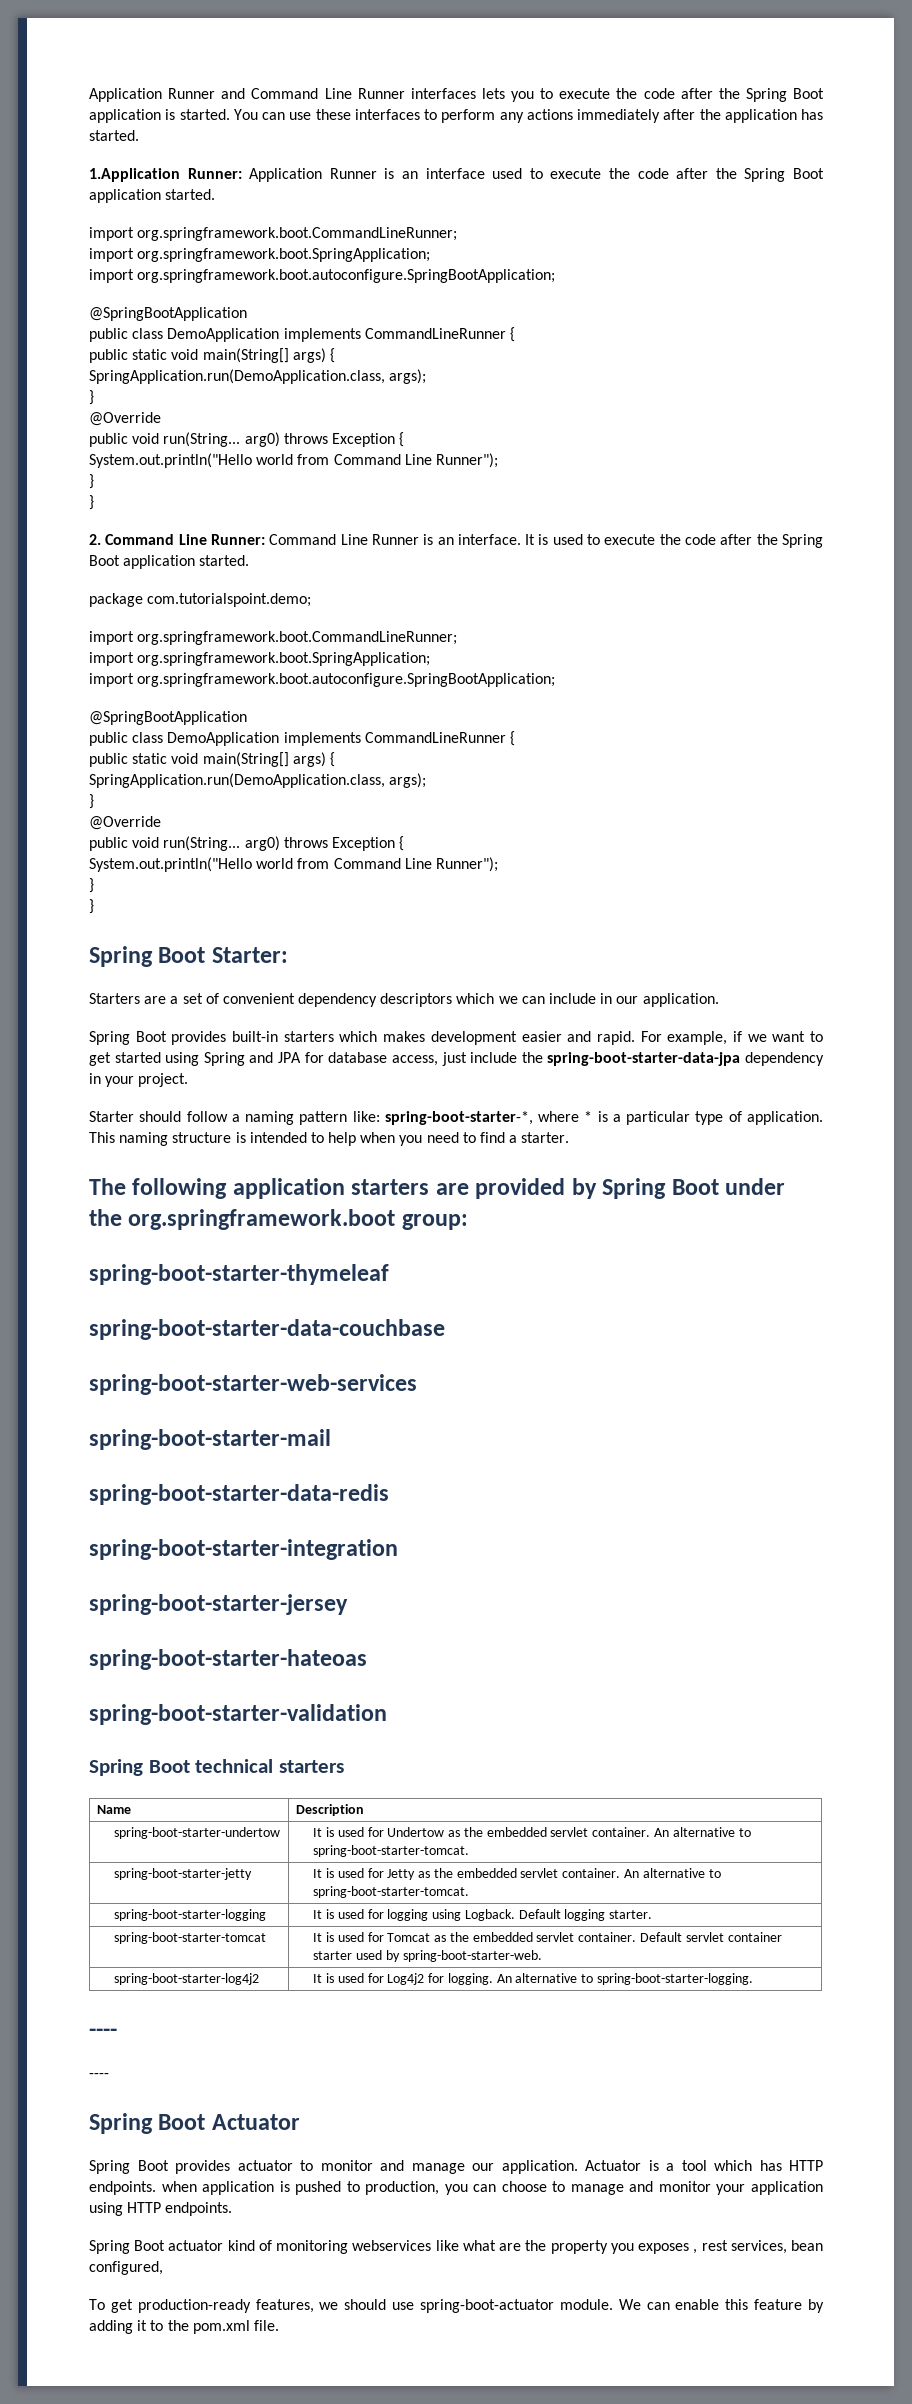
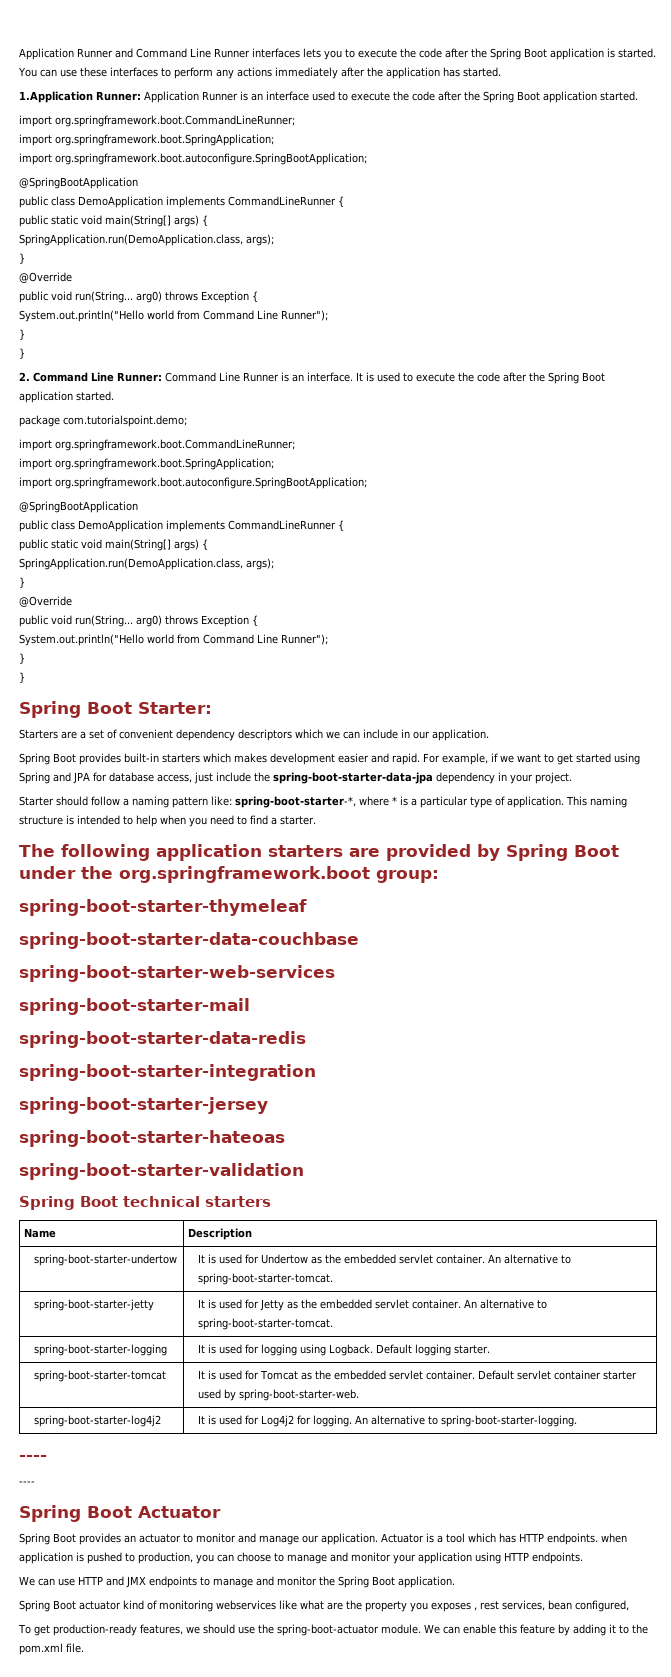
- Spring Boot provides actuator to monitor and manage our application.
+ Spring Boot provides an actuator to monitor and manage our application.
+ We can use HTTP and JMX endpoints to manage and monitor the Spring Boot application.
- To get production-ready features, we should use spring-boot-actuator module.
+ To get production-ready features, we should use the spring-boot-actuator module.

